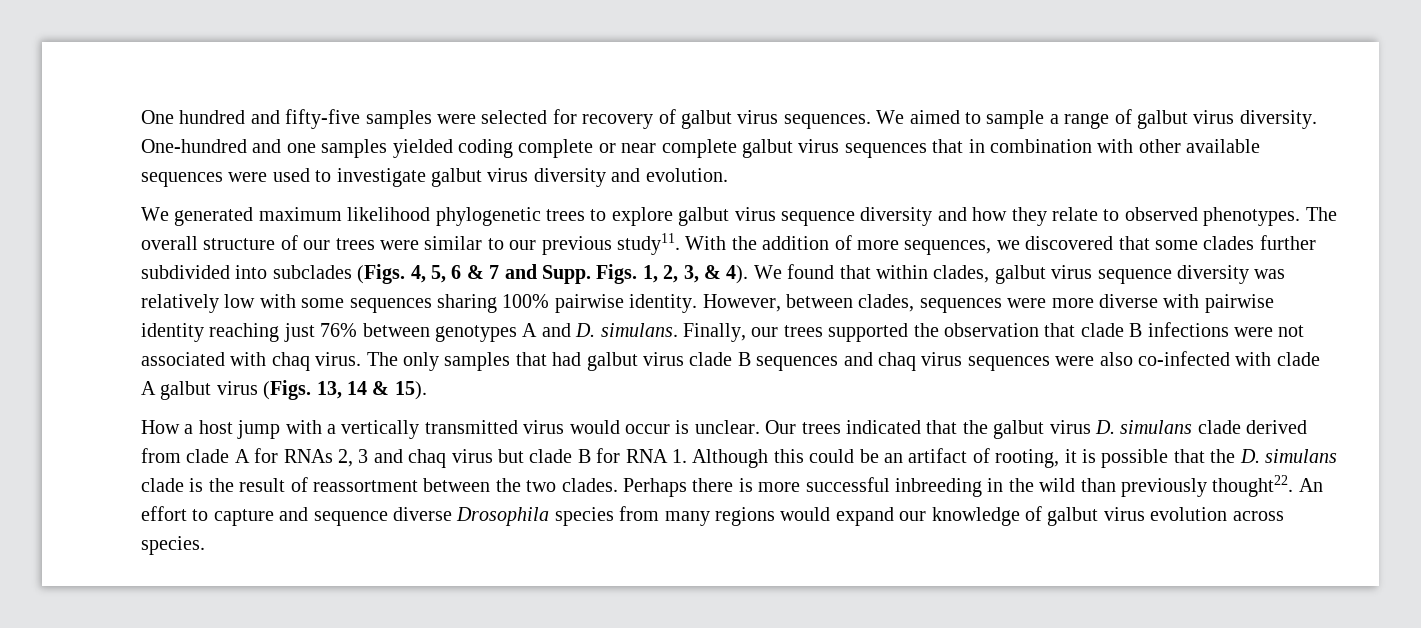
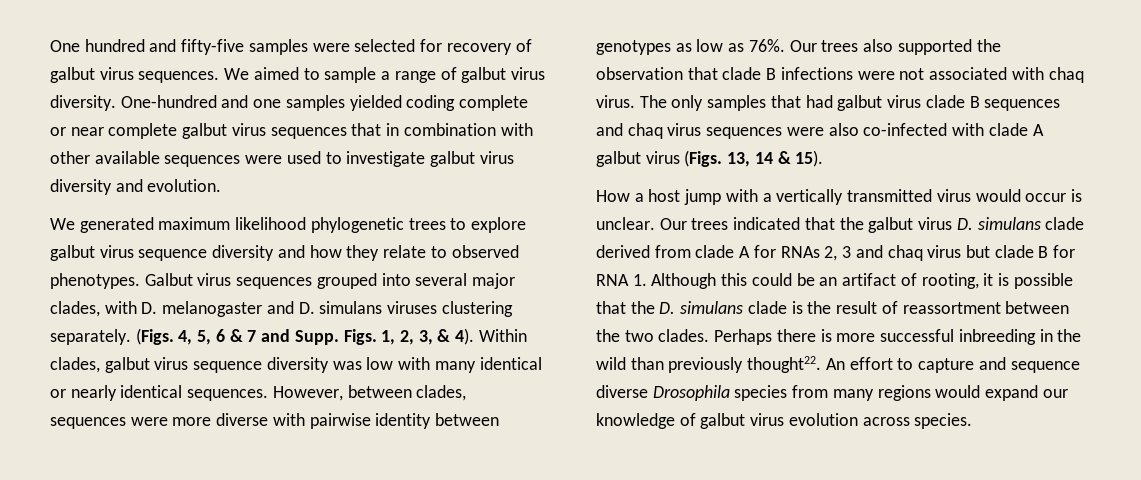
- The overall structure of our trees were similar to our previous study11. With the addition of more sequences, we discovered that some clades further subdivided into subclades (Figs. 4, 5, 6 & 7 and Supp.
+ Galbut virus sequences grouped into several major clades, with D. melanogaster and D. simulans viruses clustering separately. (Figs. 4, 5, 6 & 7 and Supp.
- We found that within clades, galbut virus sequence diversity was relatively low with some sequences sharing 100% pairwise identity.
+ Within clades, galbut virus sequence diversity was low with many identical or nearly identical sequences.
- However, between clades, sequences were more diverse with pairwise identity reaching just 76% between genotypes A and D. simulans. Finally, our trees supported the observation that clade B infections were not associated with chaq virus.
+ However, between clades, sequences were more diverse with pairwise identity between genotypes as low as 76%. Our trees also supported the observation that clade B infections were not associated with chaq virus.

